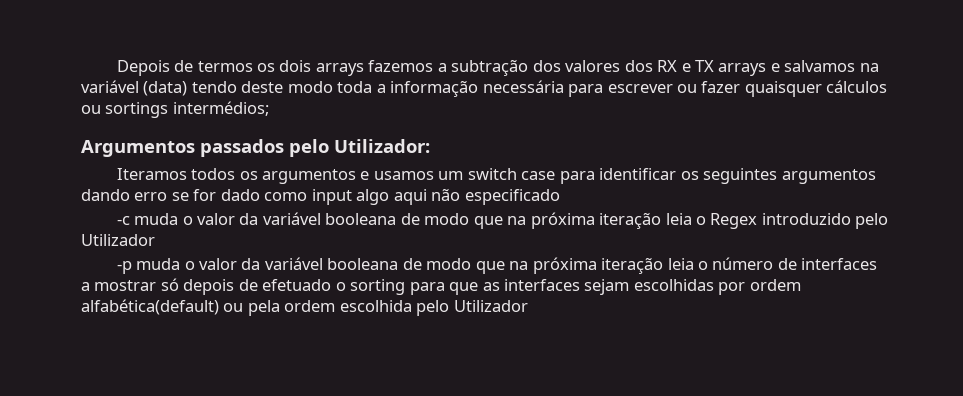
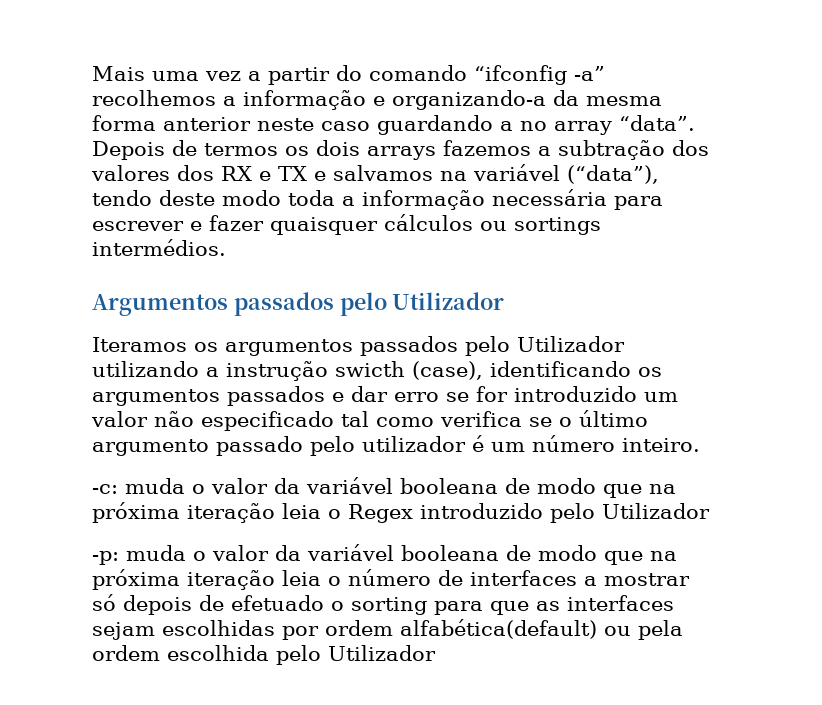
+ Mais uma vez a partir do comando “ifconfig -a” recolhemos a informação e organizando-a da mesma forma anterior neste caso guardando a no array “data”.
- Depois de termos os dois arrays fazemos a subtração dos valores dos RX e TX arrays e salvamos na variável (data) tendo deste modo toda a informação necessária para escrever ou fazer quaisquer cálculos ou sortings intermédios;
+ Depois de termos os dois arrays fazemos a subtração dos valores dos RX e TX e salvamos na variável (“data”), tendo deste modo toda a informação necessária para escrever e fazer quaisquer cálculos ou sortings intermédios.
- Argumentos passados pelo Utilizador:
+ Argumentos passados pelo Utilizador
- Iteramos todos os argumentos e usamos um switch case para identificar os seguintes argumentos dando erro se for dado como input algo aqui não especificado
- -c muda o valor da variável booleana de modo que na próxima iteração leia o Regex introduzido pelo Utilizador
+ Iteramos os argumentos passados pelo Utilizador utilizando a instrução swicth (case), identificando os argumentos passados e dar erro se for introduzido um valor não especificado tal como verifica se o último argumento passado pelo utilizador é um número inteiro.
+ -c: muda o valor da variável booleana de modo que na próxima iteração leia o Regex introduzido pelo Utilizador
- -p muda o valor da variável booleana de modo que na próxima iteração leia o número de interfaces a mostrar só depois de efetuado o sorting para que as interfaces sejam escolhidas por ordem alfabética(default) ou pela ordem escolhida pelo Utilizador
+ -p: muda o valor da variável booleana de modo que na próxima iteração leia o número de interfaces a mostrar só depois de efetuado o sorting para que as interfaces sejam escolhidas por ordem alfabética(default) ou pela ordem escolhida pelo Utilizador

